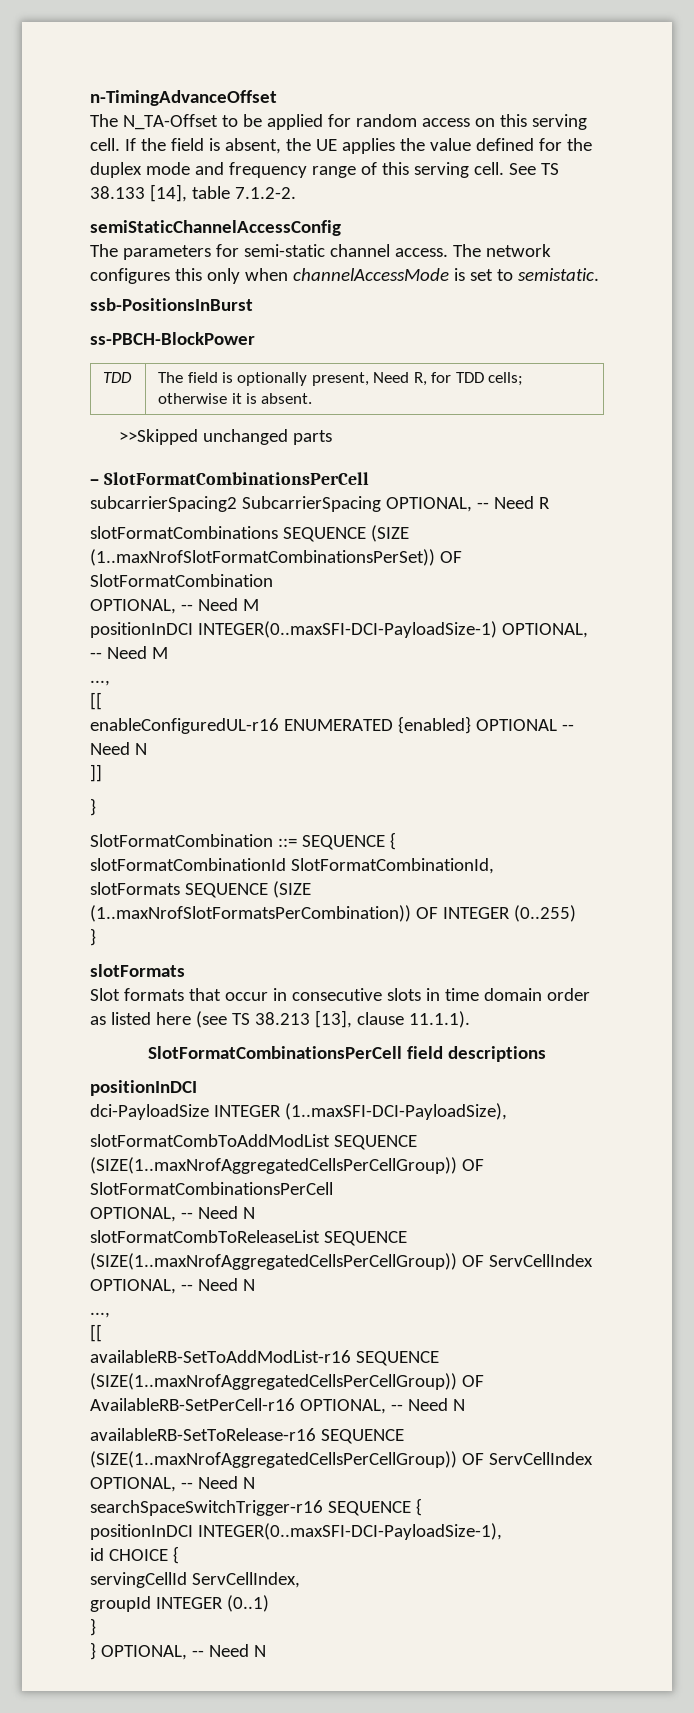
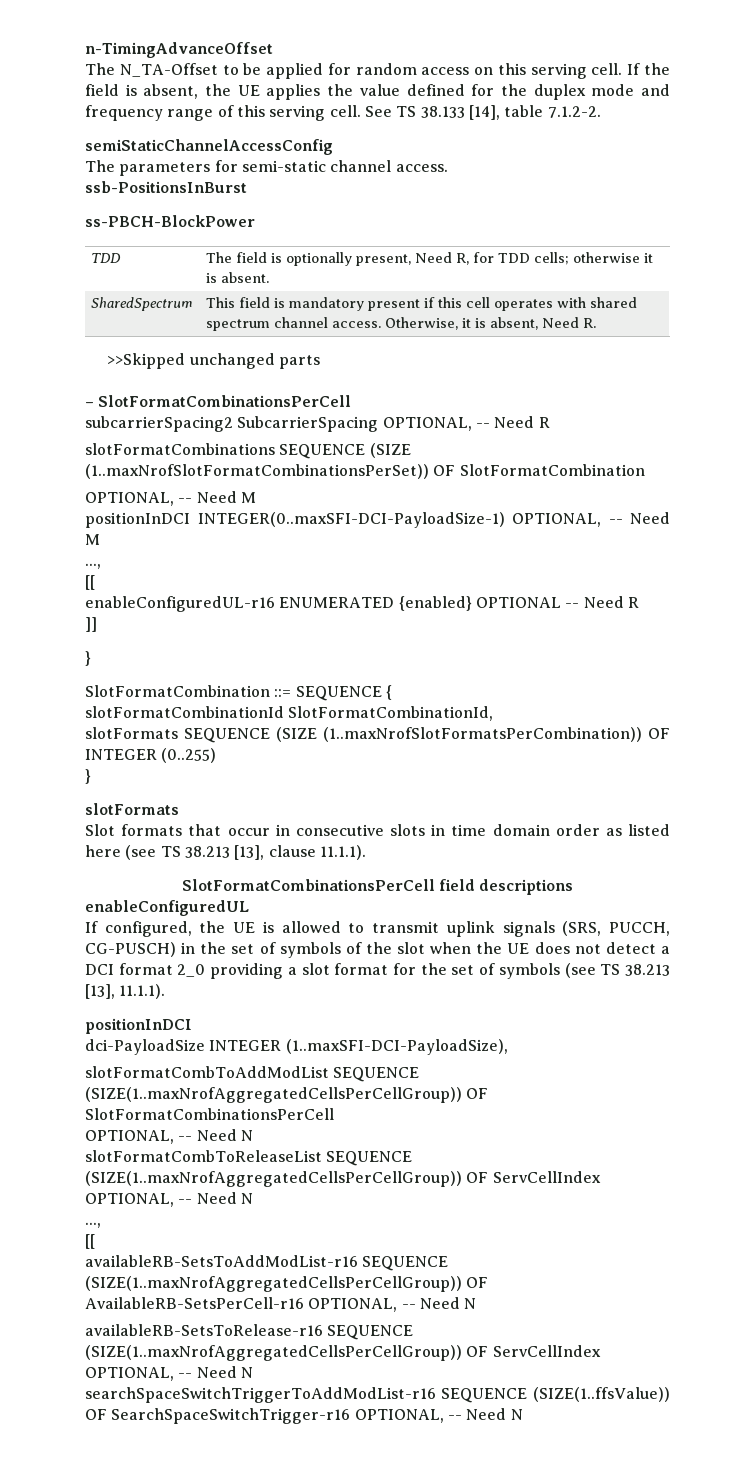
- The network configures this only when channelAccessMode is set to semistatic.
+ SharedSpectrum | This field is mandatory present if this cell operates with shared spectrum channel access. Otherwise, it is absent, Need R.
- enableConfiguredUL-r16 ENUMERATED {enabled} OPTIONAL -- Need N
+ enableConfiguredUL-r16 ENUMERATED {enabled} OPTIONAL -- Need R
+ enableConfiguredUL
+ If configured, the UE is allowed to transmit uplink signals (SRS, PUCCH, CG-PUSCH) in the set of symbols of the slot when the UE does not detect a DCI format 2_0 providing a slot format for the set of symbols (see TS 38.213 [13], 11.1.1).
- availableRB-SetToAddModList-r16 SEQUENCE (SIZE(1..maxNrofAggregatedCellsPerCellGroup)) OF AvailableRB-SetPerCell-r16 OPTIONAL, -- Need N
- availableRB-SetToRelease-r16 SEQUENCE (SIZE(1..maxNrofAggregatedCellsPerCellGroup)) OF ServCellIndex OPTIONAL, -- Need N
- searchSpaceSwitchTrigger-r16 SEQUENCE {
- positionInDCI INTEGER(0..maxSFI-DCI-PayloadSize-1),
- id CHOICE {
- servingCellId ServCellIndex,
- groupId INTEGER (0..1)
- }
- } OPTIONAL, -- Need N
+ availableRB-SetsToAddModList-r16 SEQUENCE (SIZE(1..maxNrofAggregatedCellsPerCellGroup)) OF AvailableRB-SetsPerCell-r16 OPTIONAL, -- Need N
+ availableRB-SetsToRelease-r16 SEQUENCE (SIZE(1..maxNrofAggregatedCellsPerCellGroup)) OF ServCellIndex OPTIONAL, -- Need N
+ searchSpaceSwitchTriggerToAddModList-r16 SEQUENCE (SIZE(1..ffsValue)) OF SearchSpaceSwitchTrigger-r16 OPTIONAL, -- Need N

